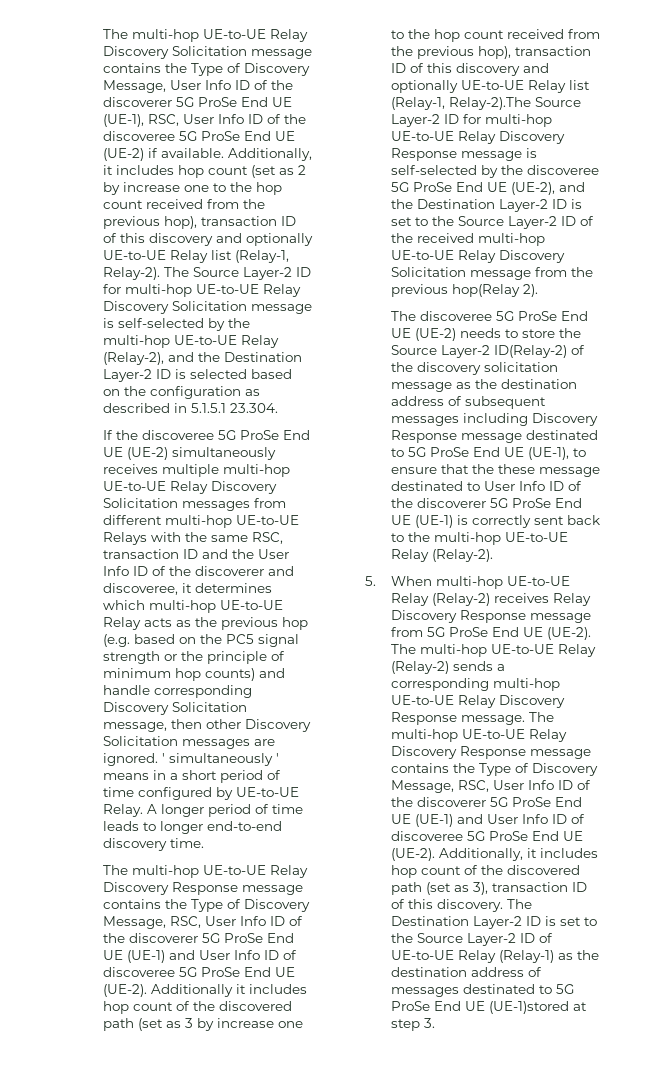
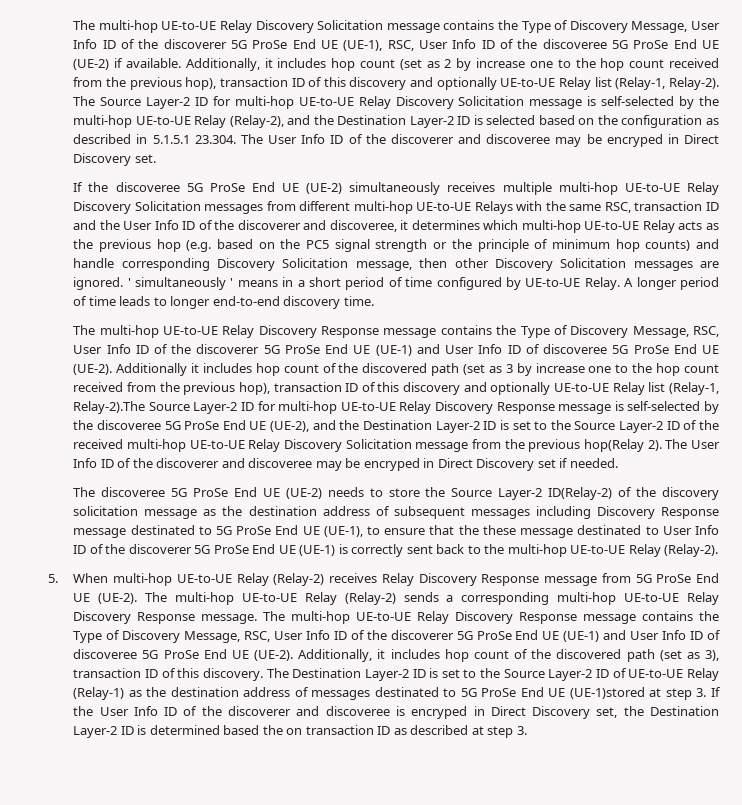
- The Source Layer-2 ID for multi-hop UE-to-UE Relay Discovery Solicitation message is self-selected by the multi-hop UE-to-UE Relay (Relay-2), and the Destination Layer-2 ID is selected based on the configuration as described in 5.1.5.1 23.304.
+ The Source Layer-2 ID for multi-hop UE-to-UE Relay Discovery Solicitation message is self-selected by the multi-hop UE-to-UE Relay (Relay-2), and the Destination Layer-2 ID is selected based on the configuration as described in 5.1.5.1 23.304. The User Info ID of the discoverer and discoveree may be encryped in Direct Discovery set.
+ The User Info ID of the discoverer and discoveree may be encryped in Direct Discovery set if needed.
- The Destination Layer-2 ID is set to the Source Layer-2 ID of UE-to-UE Relay (Relay-1) as the destination address of messages destinated to 5G ProSe End UE (UE-1)stored at step 3.
+ The Destination Layer-2 ID is set to the Source Layer-2 ID of UE-to-UE Relay (Relay-1) as the destination address of messages destinated to 5G ProSe End UE (UE-1)stored at step 3. If the User Info ID of the discoverer and discoveree is encryped in Direct Discovery set, the Destination Layer-2 ID is determined based the on transaction ID as described at step 3.

